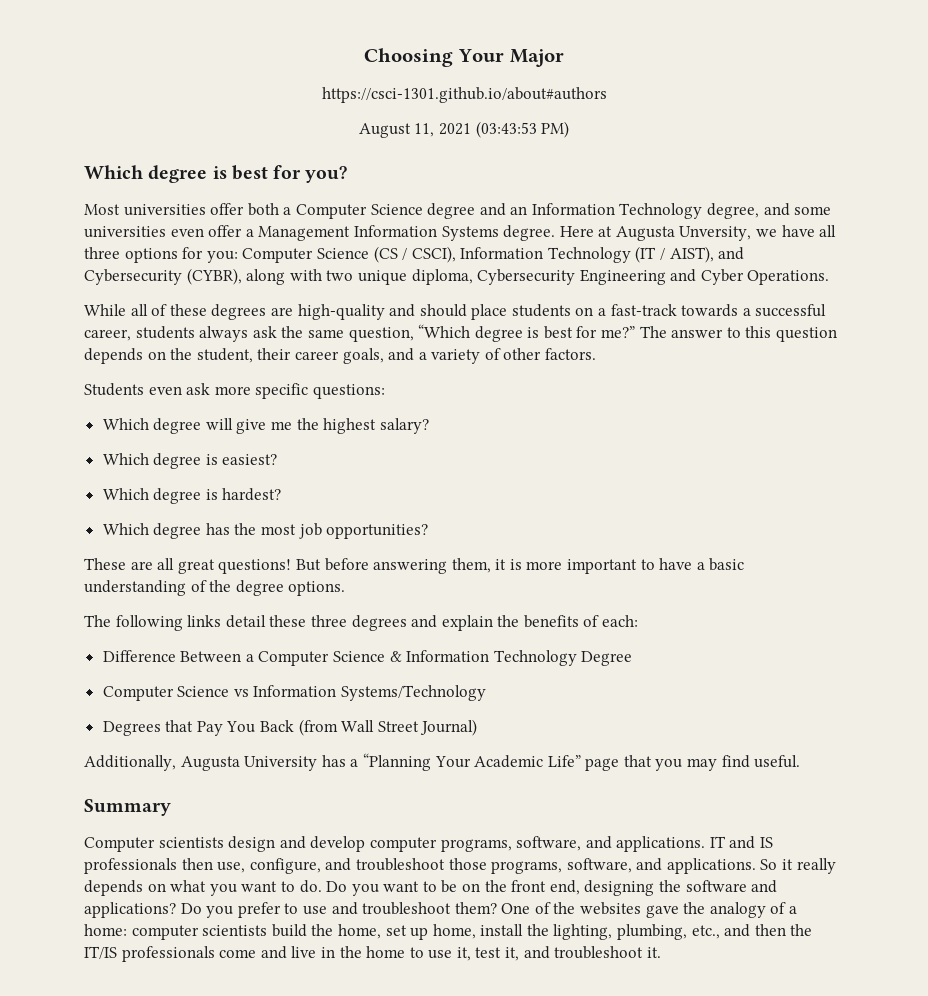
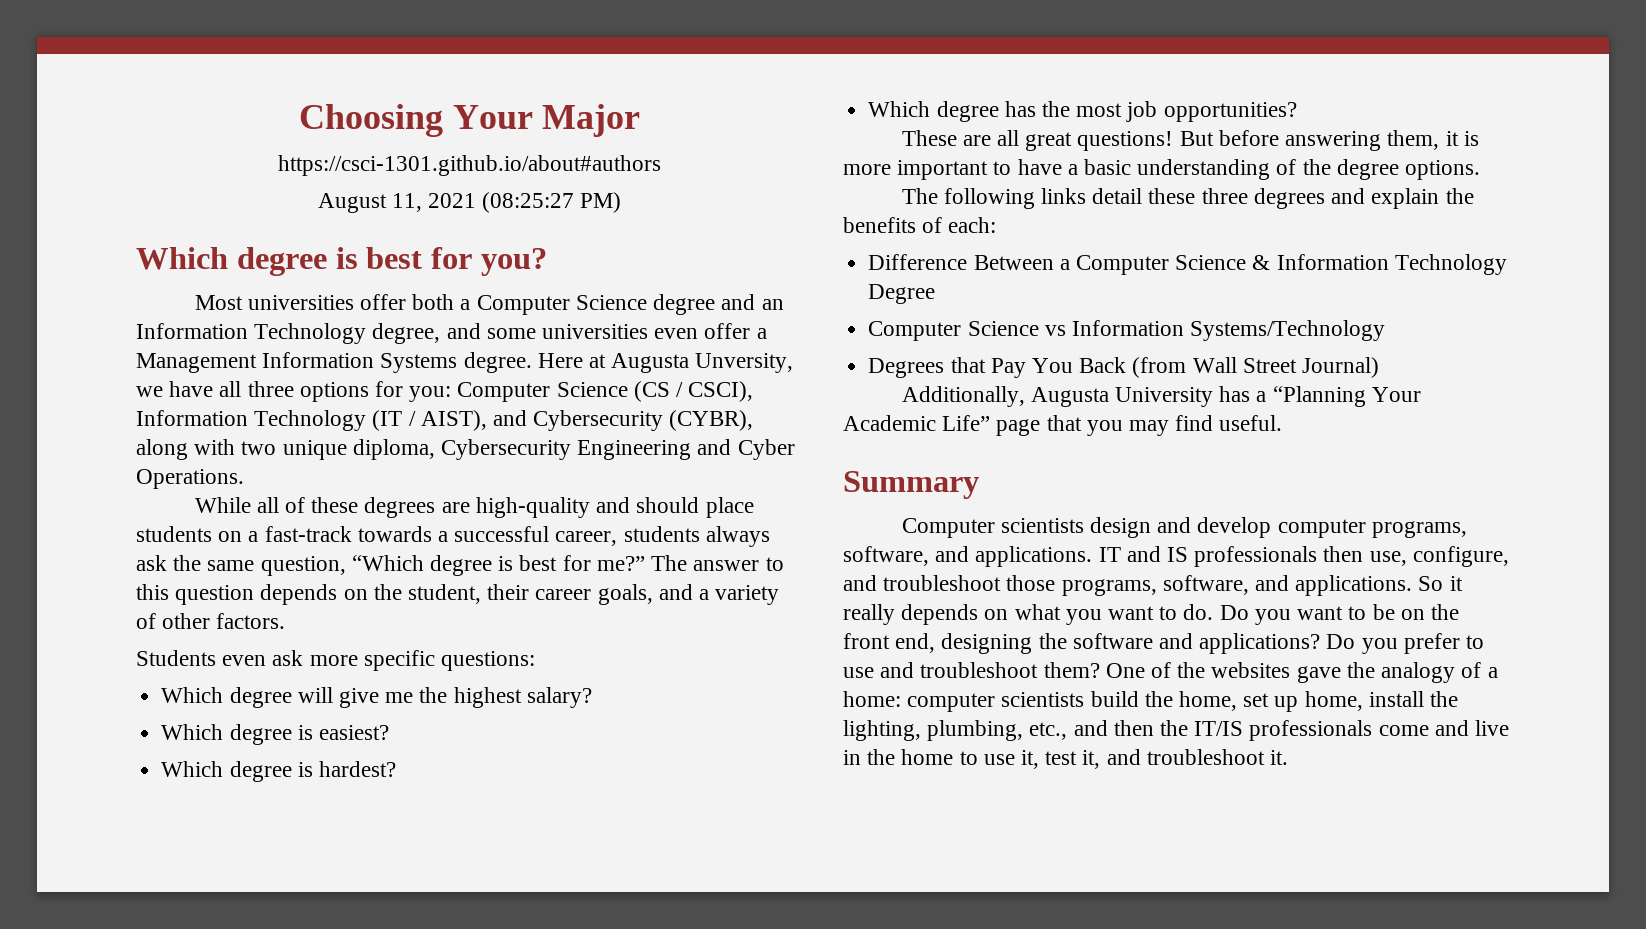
- August 11, 2021 (03:43:53 PM)
+ August 11, 2021 (08:25:27 PM)

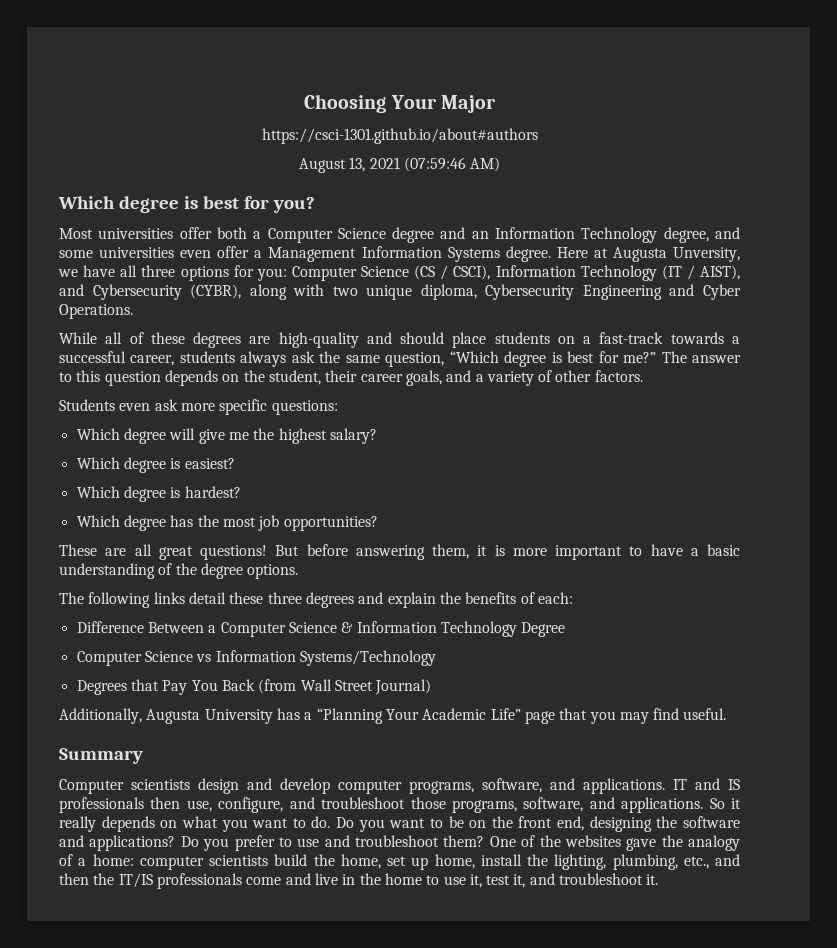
- August 11, 2021 (08:25:27 PM)
+ August 13, 2021 (07:59:46 AM)

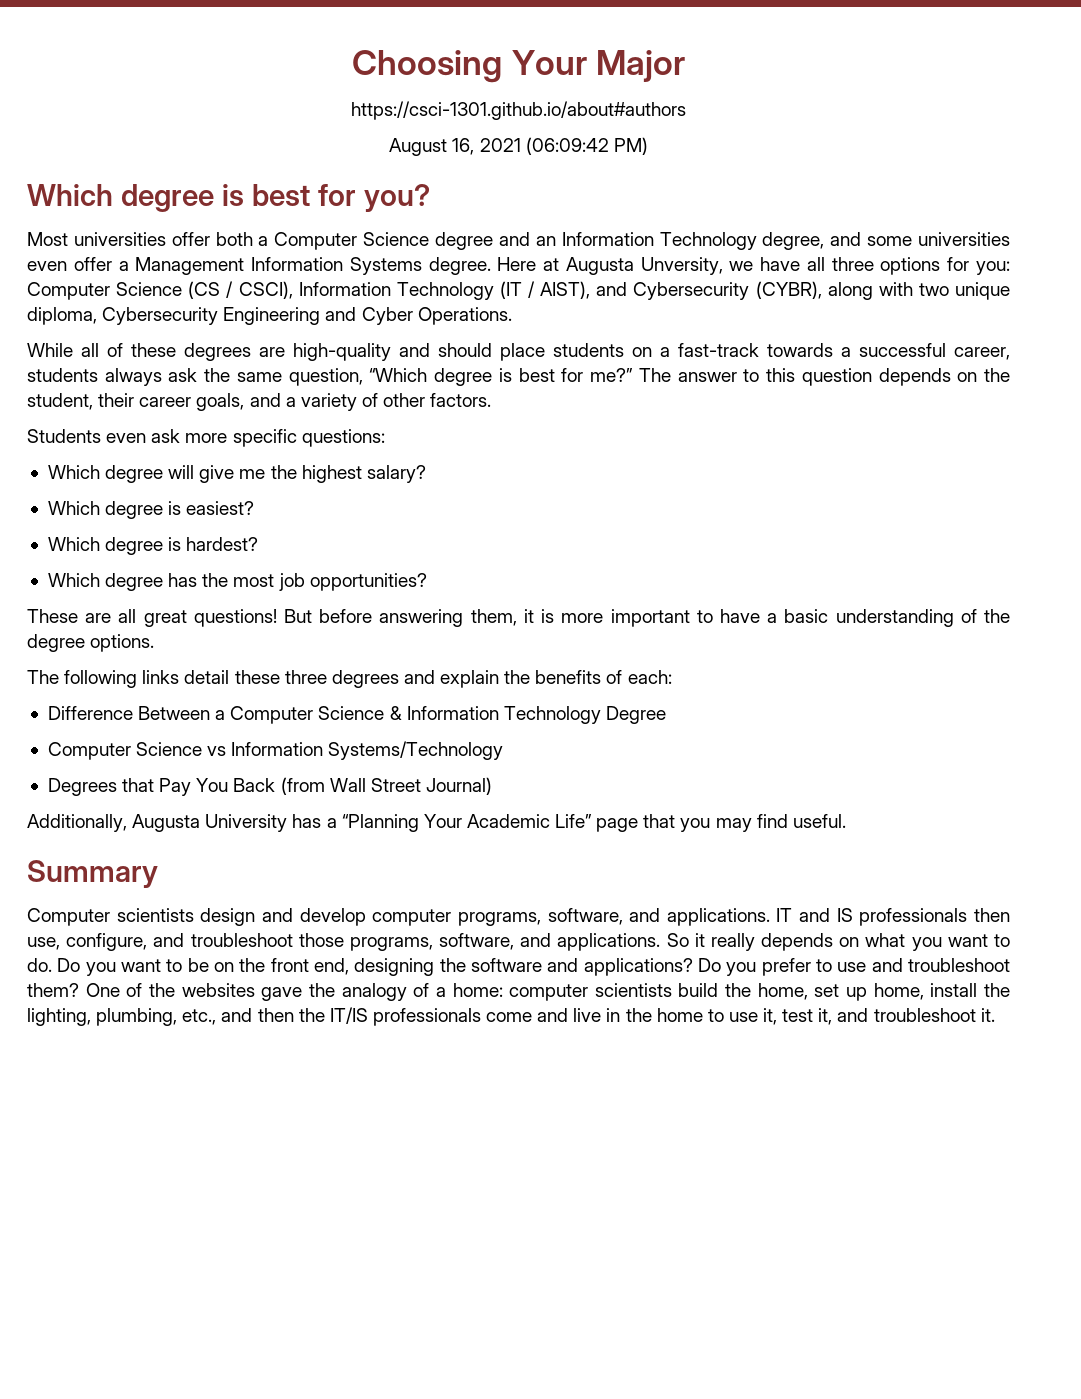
- August 13, 2021 (07:59:46 AM)
+ August 16, 2021 (06:09:42 PM)

